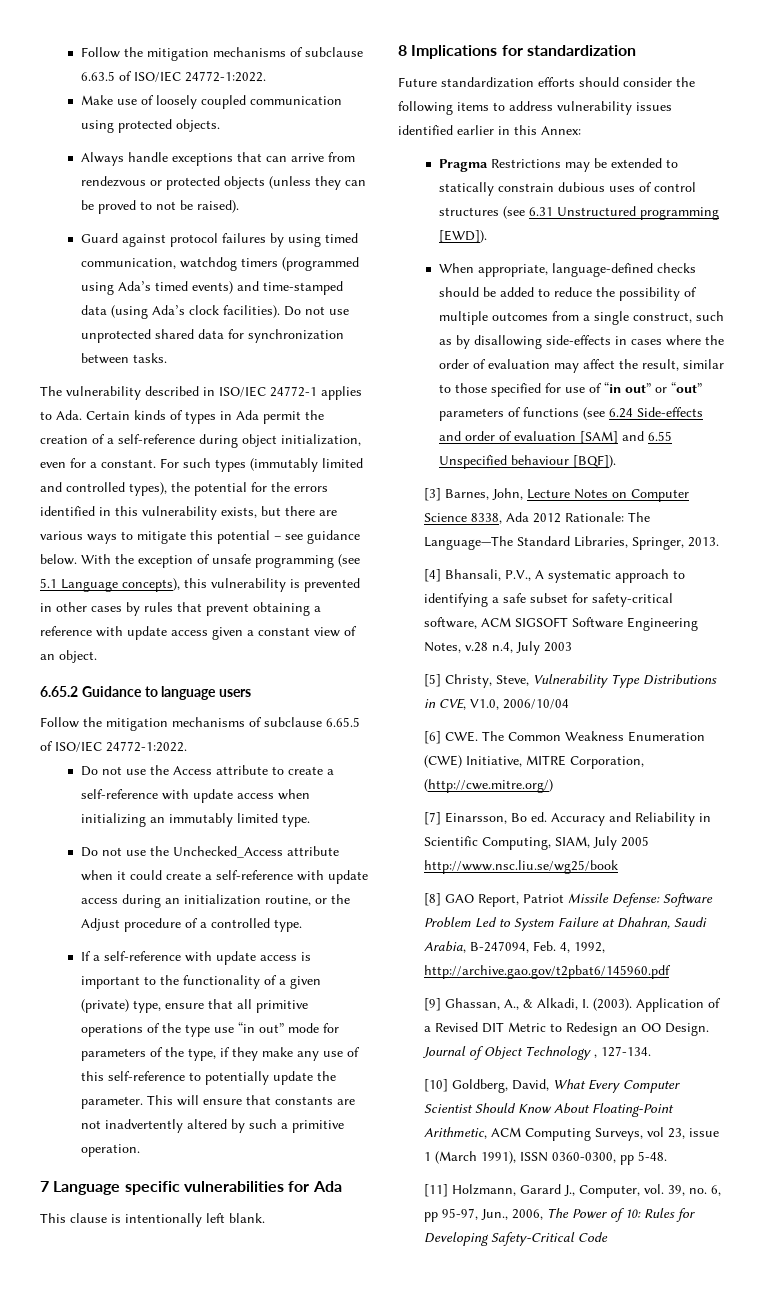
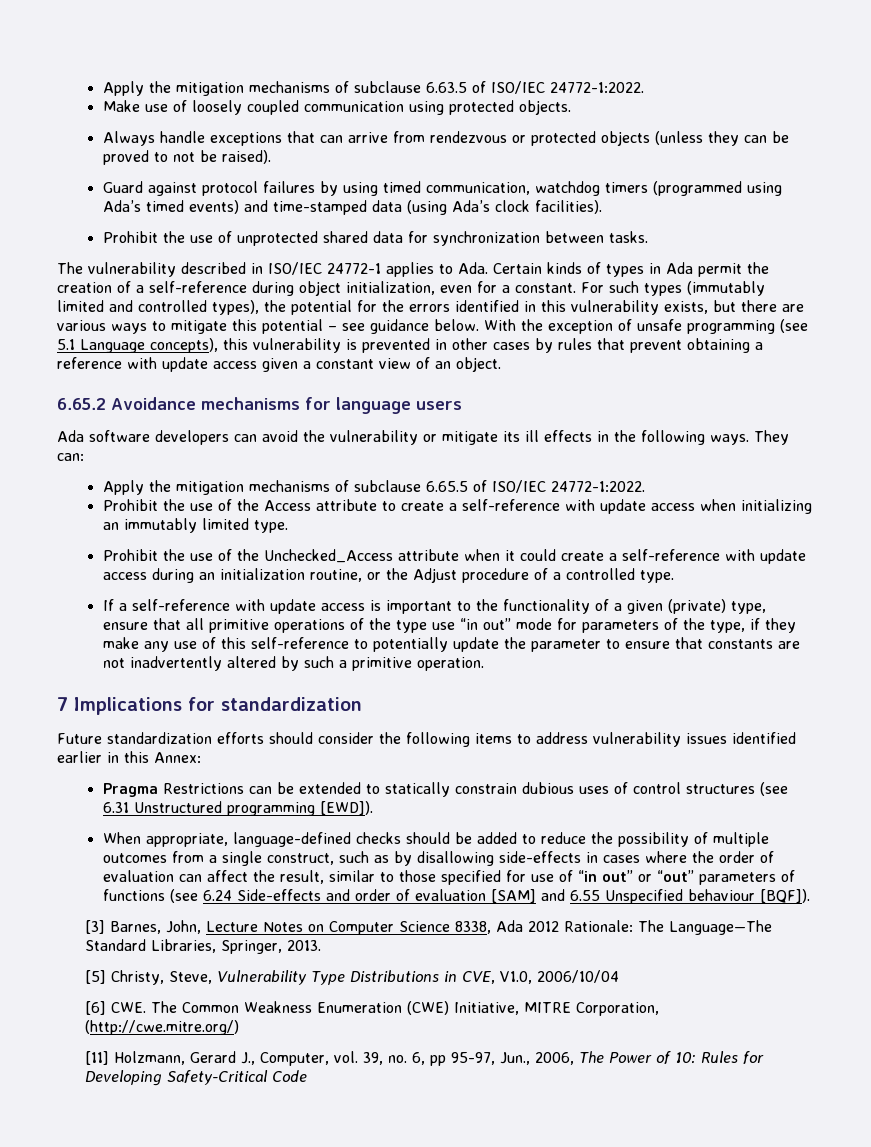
- Follow the mitigation mechanisms of subclause 6.63.5 of ISO/IEC 24772-1:2022.
+ Apply the mitigation mechanisms of subclause 6.63.5 of ISO/IEC 24772-1:2022.
- Guard against protocol failures by using timed communication, watchdog timers (programmed using Ada’s timed events) and time-stamped data (using Ada’s clock facilities). Do not use unprotected shared data for synchronization between tasks.
+ Guard against protocol failures by using timed communication, watchdog timers (programmed using Ada’s timed events) and time-stamped data (using Ada’s clock facilities).
+ Prohibit the use of unprotected shared data for synchronization between tasks.
- 6.65.2 Guidance to language users
+ 6.65.2 Avoidance mechanisms for language users
- Follow the mitigation mechanisms of subclause 6.65.5 of ISO/IEC 24772-1:2022.
+ Ada software developers can avoid the vulnerability or mitigate its ill effects in the following ways. They can:
+ Apply the mitigation mechanisms of subclause 6.65.5 of ISO/IEC 24772-1:2022.
- Do not use the Access attribute to create a self-reference with update access when initializing an immutably limited type.
+ Prohibit the use of the Access attribute to create a self-reference with update access when initializing an immutably limited type.
- Do not use the Unchecked_Access attribute when it could create a self-reference with update access during an initialization routine, or the Adjust procedure of a controlled type.
+ Prohibit the use of the Unchecked_Access attribute when it could create a self-reference with update access during an initialization routine, or the Adjust procedure of a controlled type.
- If a self-reference with update access is important to the functionality of a given (private) type, ensure that all primitive operations of the type use “in out” mode for parameters of the type, if they make any use of this self-reference to potentially update the parameter. This will ensure that constants are not inadvertently altered by such a primitive operation.
+ If a self-reference with update access is important to the functionality of a given (private) type, ensure that all primitive operations of the type use “in out” mode for parameters of the type, if they make any use of this self-reference to potentially update the parameter to ensure that constants are not inadvertently altered by such a primitive operation.
- 7 Language specific vulnerabilities for Ada
- This clause is intentionally left blank.
- 8 Implications for standardization
+ 7 Implications for standardization
- Pragma Restrictions may be extended to statically constrain dubious uses of control structures (see 6.31 Unstructured programming [EWD]).
+ Pragma Restrictions can be extended to statically constrain dubious uses of control structures (see 6.31 Unstructured programming [EWD]).
- When appropriate, language-defined checks should be added to reduce the possibility of multiple outcomes from a single construct, such as by disallowing side-effects in cases where the order of evaluation may affect the result, similar to those specified for use of “in out” or “out” parameters of functions (see 6.24 Side-effects and order of evaluation [SAM] and 6.55 Unspecified behaviour [BQF]).
+ When appropriate, language-defined checks should be added to reduce the possibility of multiple outcomes from a single construct, such as by disallowing side-effects in cases where the order of evaluation can affect the result, similar to those specified for use of “in out” or “out” parameters of functions (see 6.24 Side-effects and order of evaluation [SAM] and 6.55 Unspecified behaviour [BQF]).
- [4] Bhansali, P.V., A systematic approach to identifying a safe subset for safety-critical software, ACM SIGSOFT Software Engineering Notes, v.28 n.4, July 2003
- [7] Einarsson, Bo ed. Accuracy and Reliability in Scientific Computing, SIAM, July 2005 http://www.nsc.liu.se/wg25/book
- [8] GAO Report, Patriot Missile Defense: Software Problem Led to System Failure at Dhahran, Saudi Arabia, B-247094, Feb. 4, 1992, http://archive.gao.gov/t2pbat6/145960.pdf
- [9] Ghassan, A., & Alkadi, I. (2003). Application of a Revised DIT Metric to Redesign an OO Design. Journal of Object Technology , 127-134.
- [10] Goldberg, David, What Every Computer Scientist Should Know About Floating-Point Arithmetic, ACM Computing Surveys, vol 23, issue 1 (March 1991), ISSN 0360-0300, pp 5-48.
- [11] Holzmann, Garard J., Computer, vol. 39, no. 6, pp 95-97, Jun., 2006, The Power of 10: Rules for Developing Safety-Critical Code
+ [11] Holzmann, Gerard J., Computer, vol. 39, no. 6, pp 95-97, Jun., 2006, The Power of 10: Rules for Developing Safety-Critical Code

